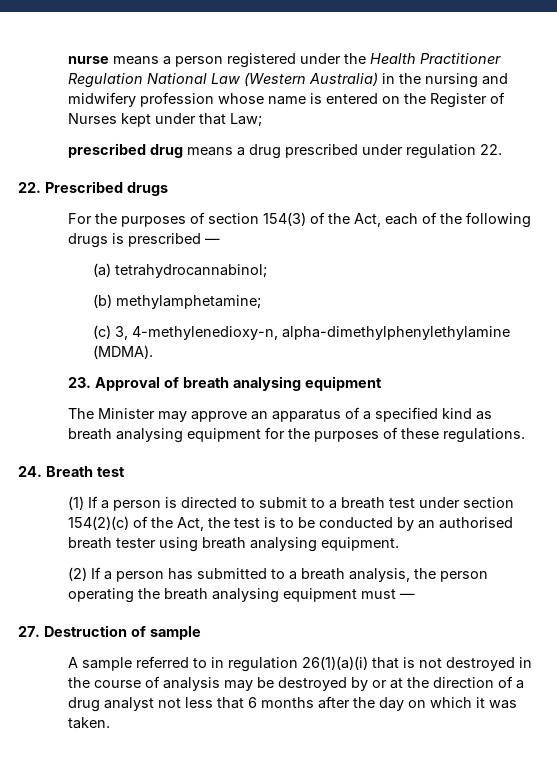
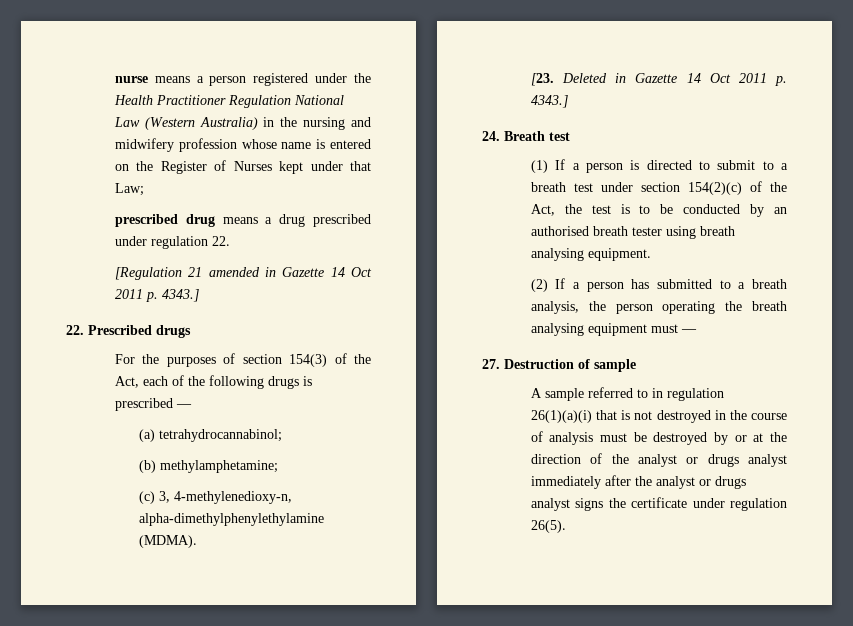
+ [Regulation 21 amended in Gazette 14 Oct 2011 p. 4343.]
- 23. Approval of breath analysing equipment
- The Minister may approve an apparatus of a specified kind as breath analysing equipment for the purposes of these regulations.
+ [23. Deleted in Gazette 14 Oct 2011 p. 4343.]
- A sample referred to in regulation 26(1)(a)(i) that is not destroyed in the course of analysis may be destroyed by or at the direction of a drug analyst not less that 6 months after the day on which it was taken.
+ A sample referred to in regulation 26(1)(a)(i) that is not destroyed in the course of analysis must be destroyed by or at the direction of the analyst or drugs analyst immediately after the analyst or drugs analyst signs the certificate under regulation 26(5).

